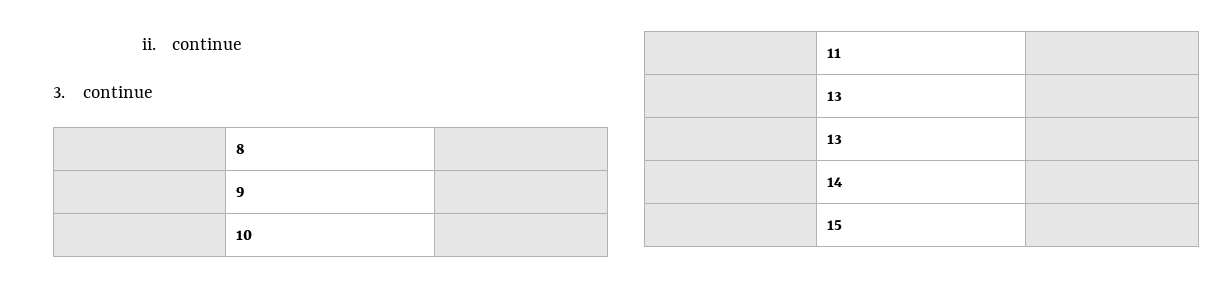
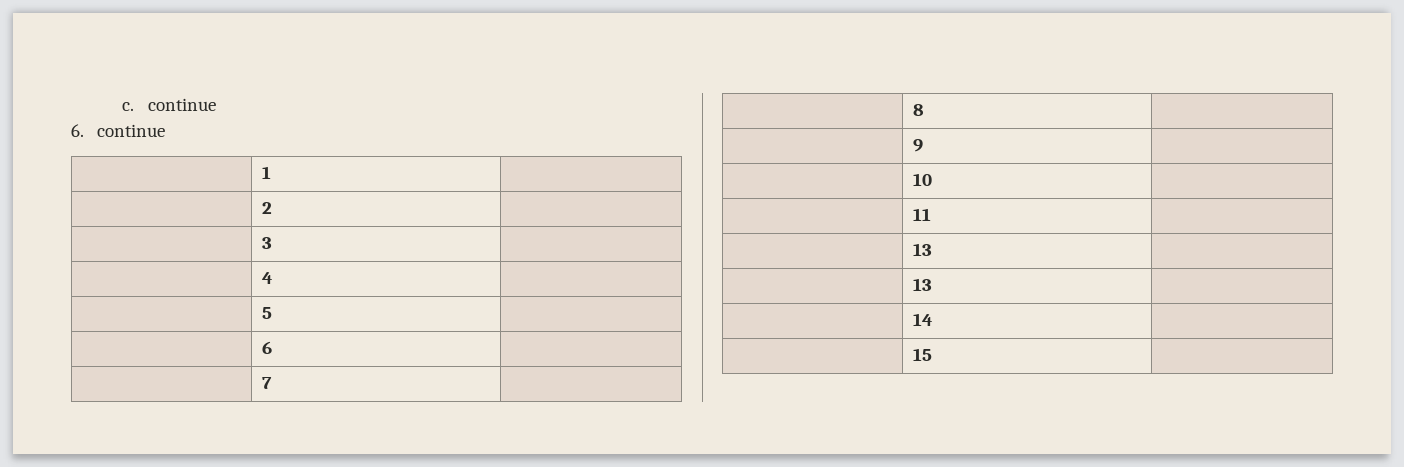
- ii. continue
- 3. continue
+ c. continue
+ 6. continue
+ | 1 |
+ | 2 |
+ | 3 |
+ | 4 |
+ | 5 |
+ | 6 |
+ | 7 |

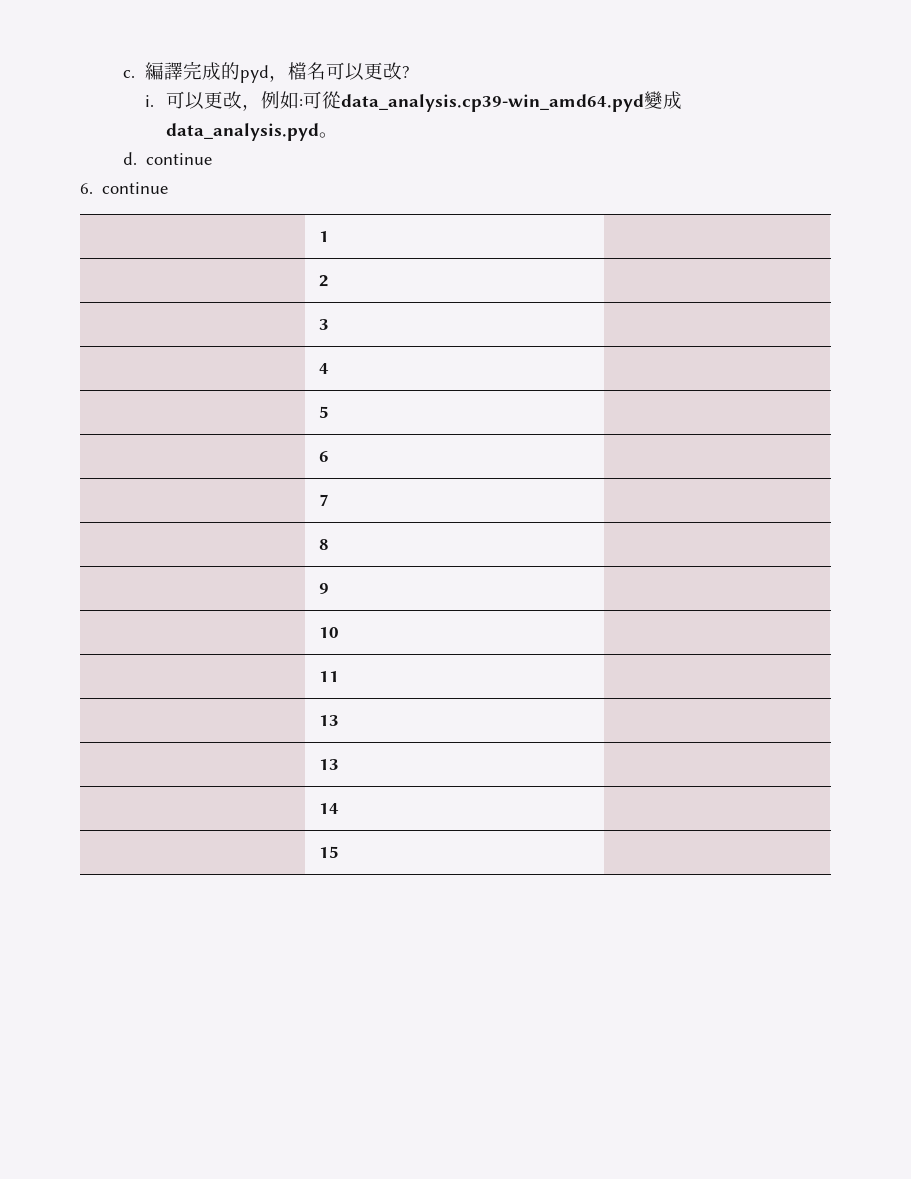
- c. continue
+ c.編譯完成的pyd，檔名可以更改?
+ i.可以更改，例如:可從data_analysis.cp39-win_amd64.pyd變成data_analysis.pyd。
+ d. continue

